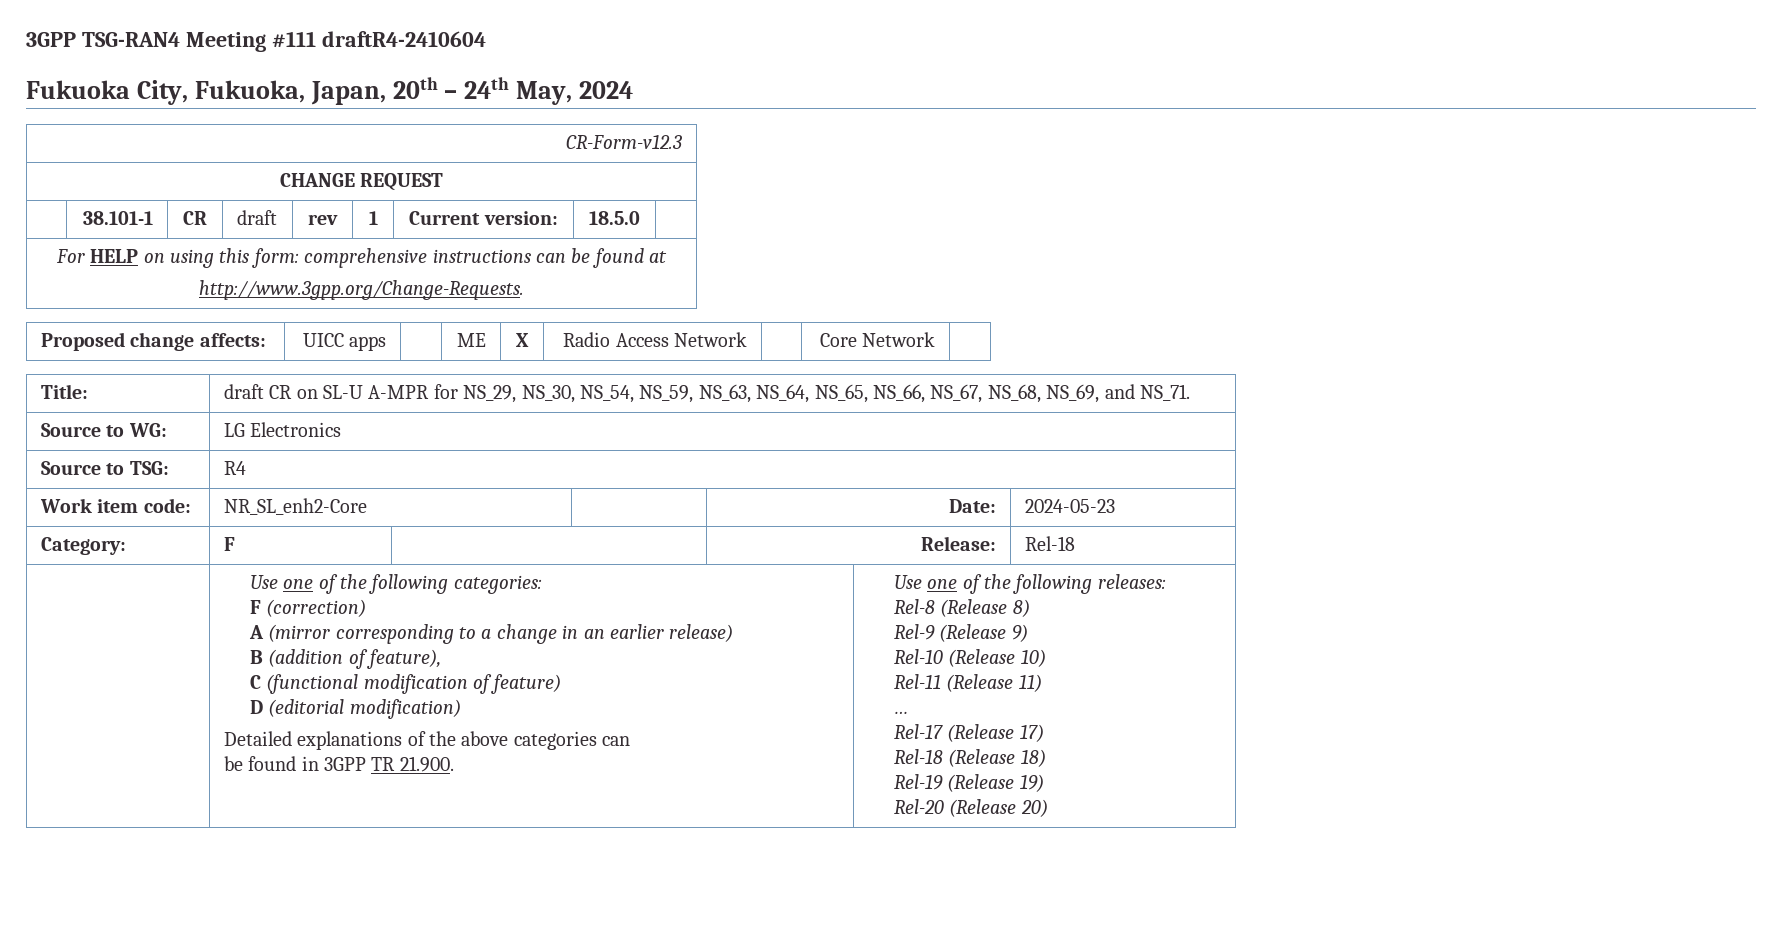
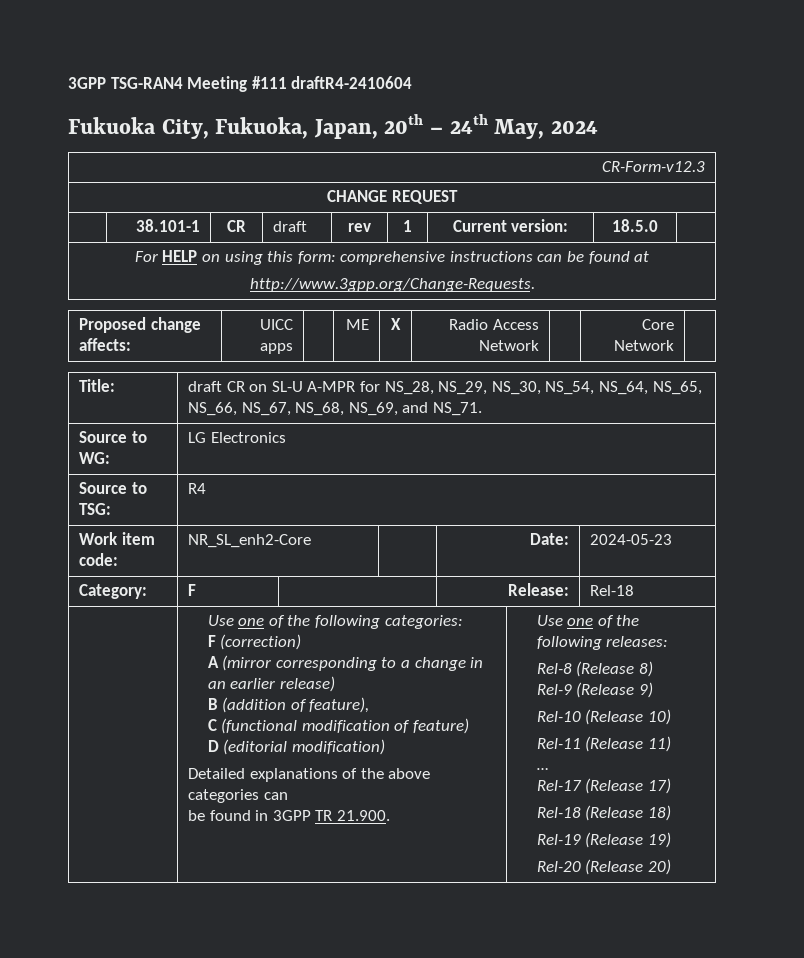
- Title: | draft CR on SL-U A-MPR for NS_29, NS_30, NS_54, NS_59, NS_63, NS_64, NS_65, NS_66, NS_67, NS_68, NS_69, and NS_71.
+ Title: | draft CR on SL-U A-MPR for NS_28, NS_29, NS_30, NS_54, NS_64, NS_65, NS_66, NS_67, NS_68, NS_69, and NS_71.

